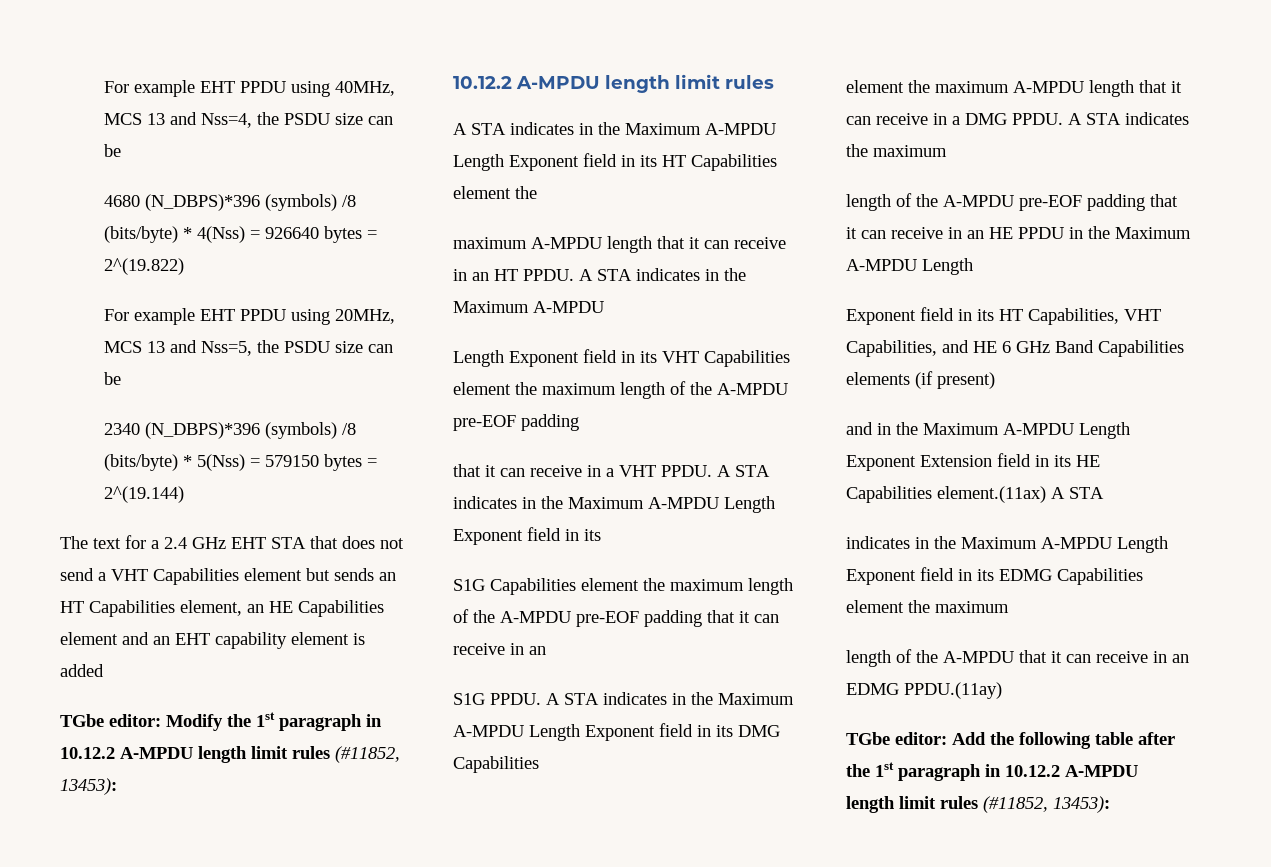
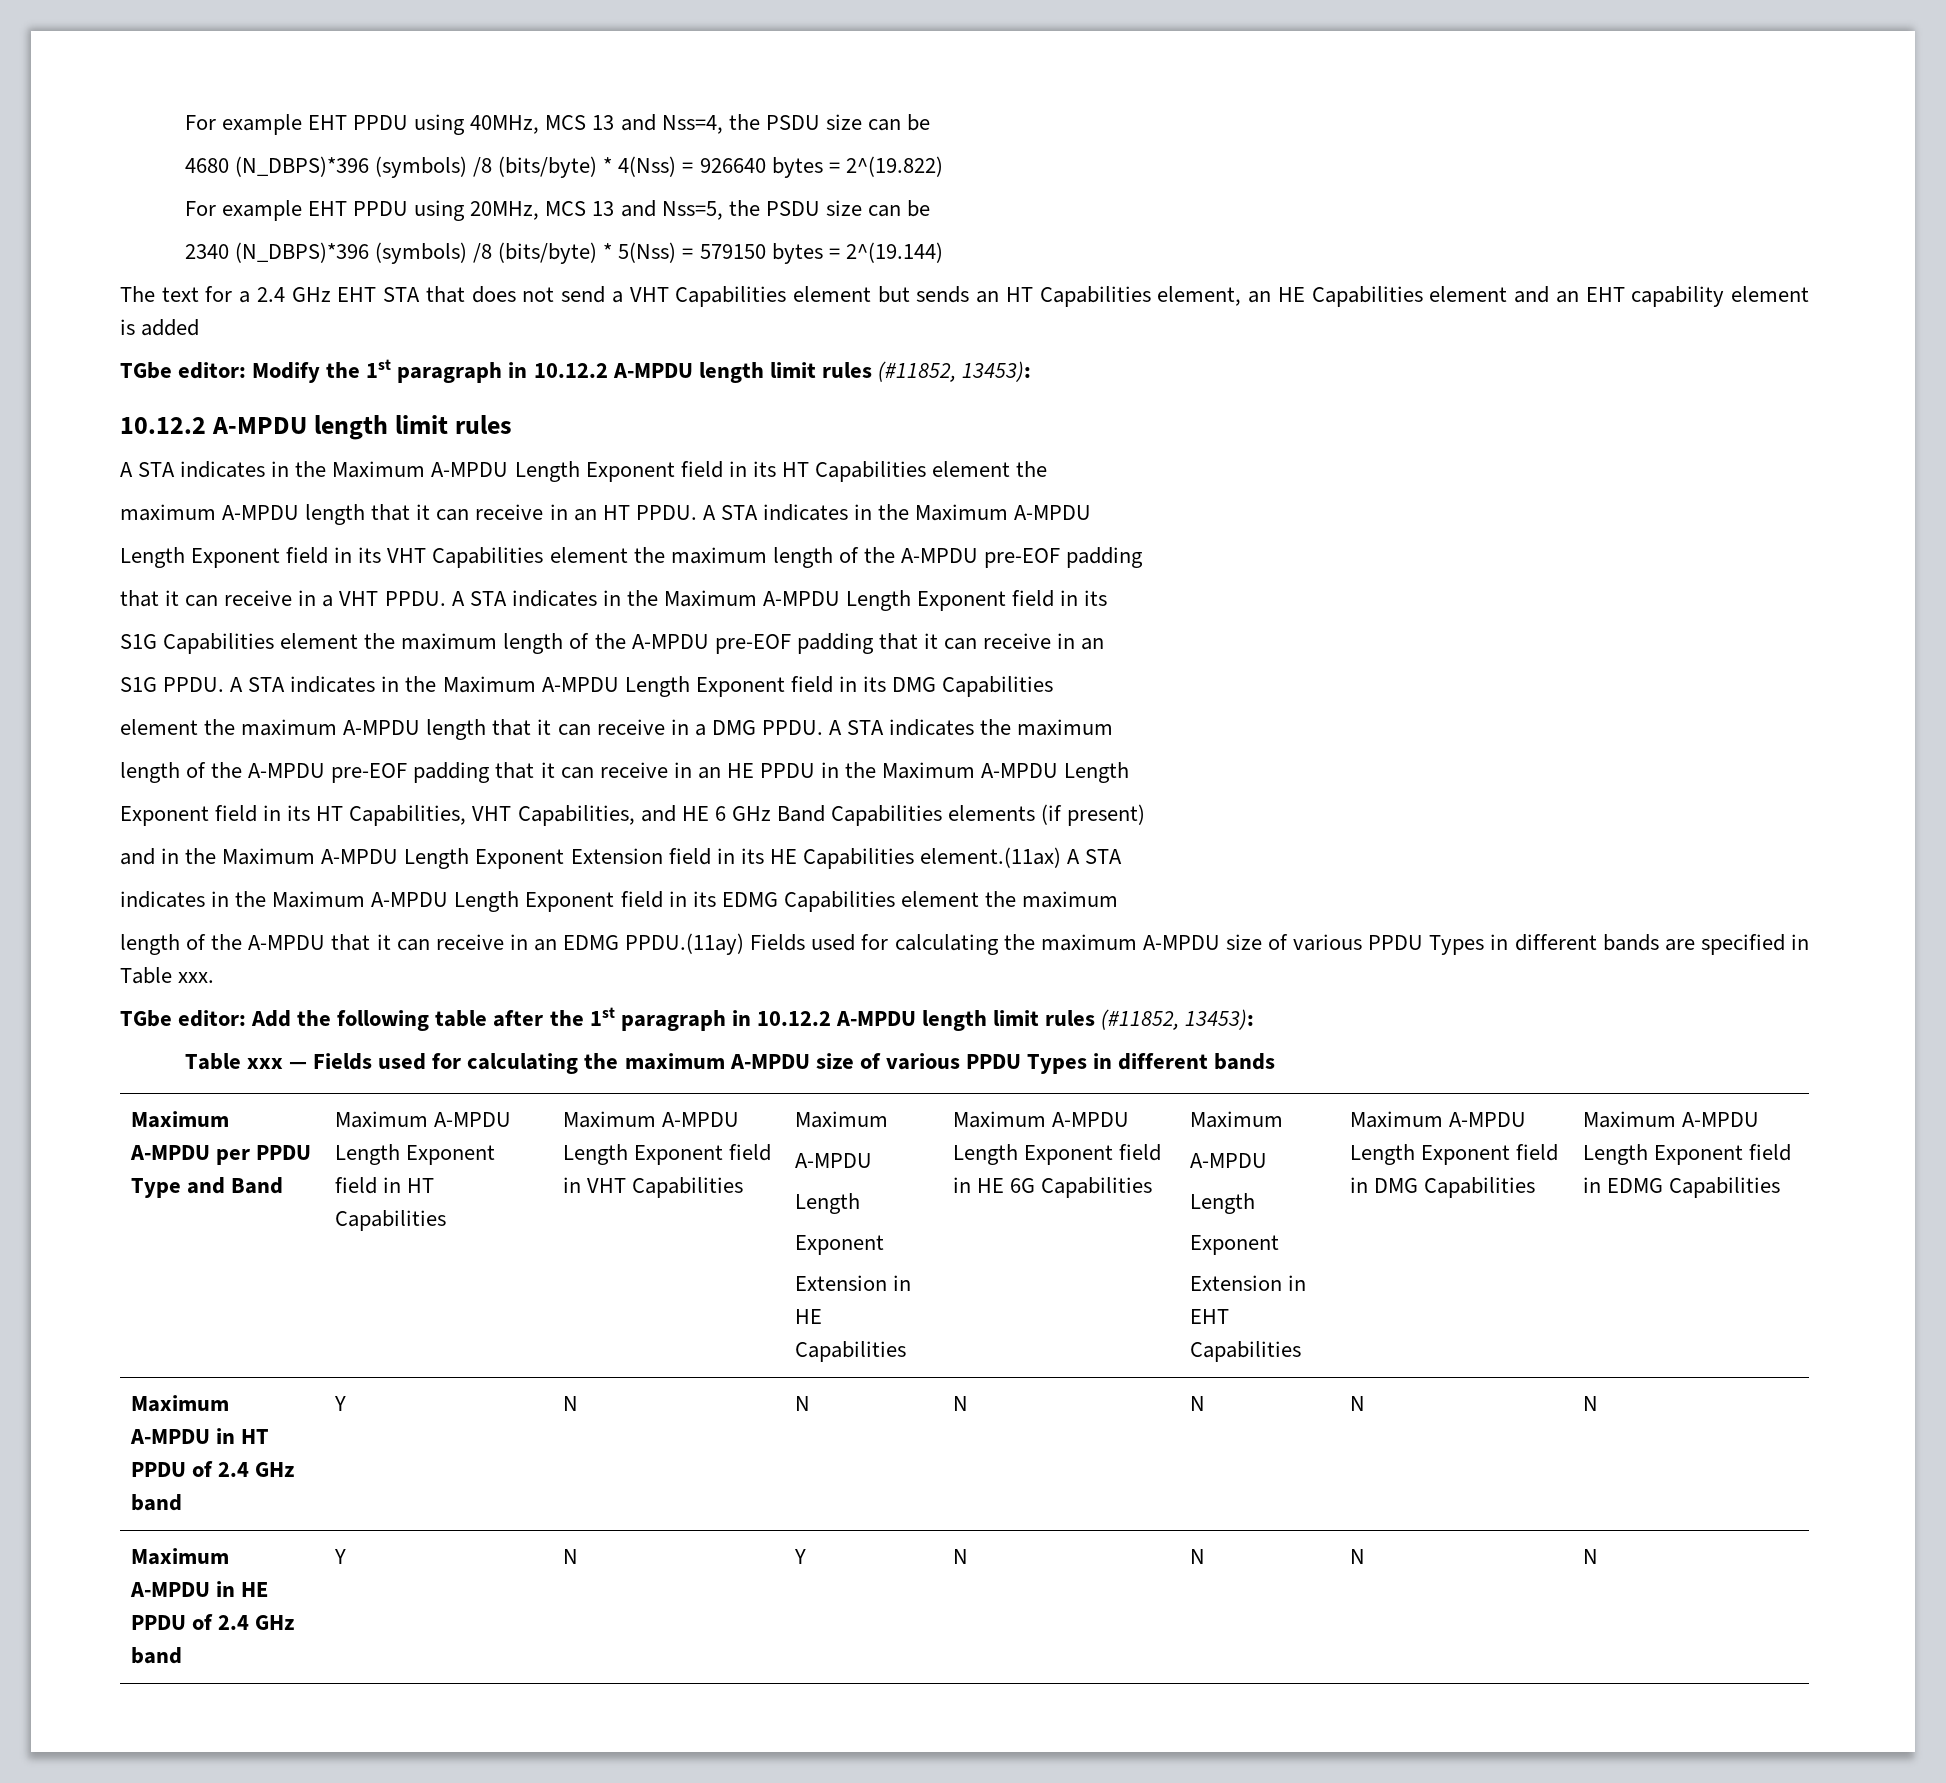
- length of the A-MPDU that it can receive in an EDMG PPDU.(11ay)
+ length of the A-MPDU that it can receive in an EDMG PPDU.(11ay) Fields used for calculating the maximum A-MPDU size of various PPDU Types in different bands are specified in Table xxx.
+ Table xxx — Fields used for calculating the maximum A-MPDU size of various PPDU Types in different bands
+ Maximum A-MPDU per PPDU Type and Band | Maximum A-MPDU Length Exponent field in HT Capabilities | Maximum A-MPDU Length Exponent field in VHT Capabilities | Maximum
+ A-MPDU
+ Length
+ Exponent
+ Extension in HE Capabilities | Maximum A-MPDU Length Exponent field in HE 6G Capabilities | Maximum
+ A-MPDU
+ Length
+ Exponent
+ Extension in EHT Capabilities | Maximum A-MPDU Length Exponent field in DMG Capabilities | Maximum A-MPDU Length Exponent field in EDMG Capabilities
+ Maximum A-MPDU in HT PPDU of 2.4 GHz band | Y | N | N | N | N | N | N
+ Maximum A-MPDU in HE PPDU of 2.4 GHz band | Y | N | Y | N | N | N | N

